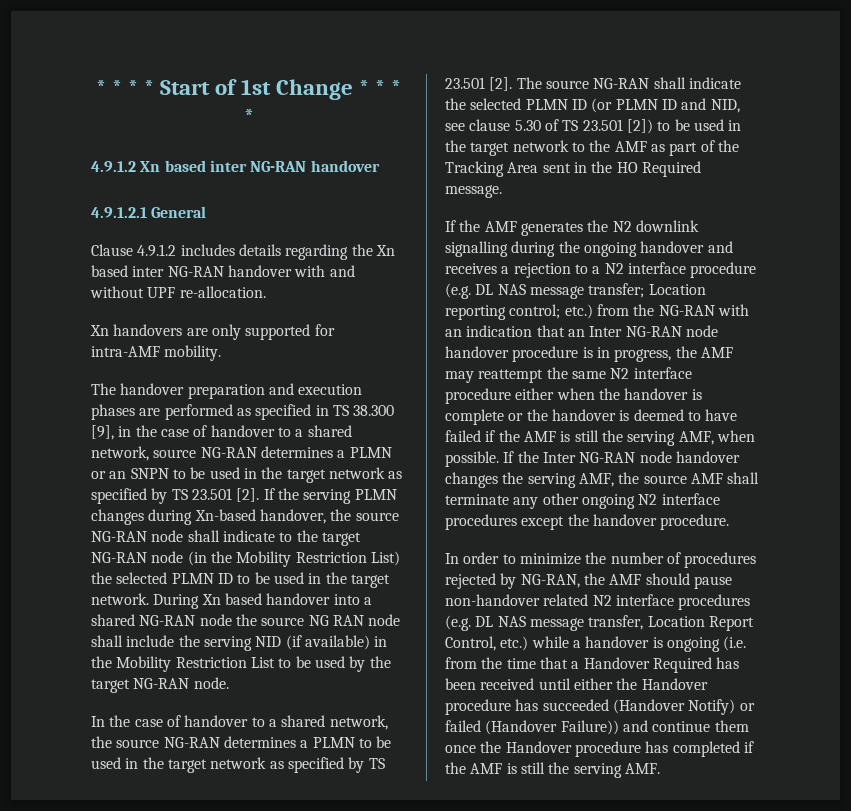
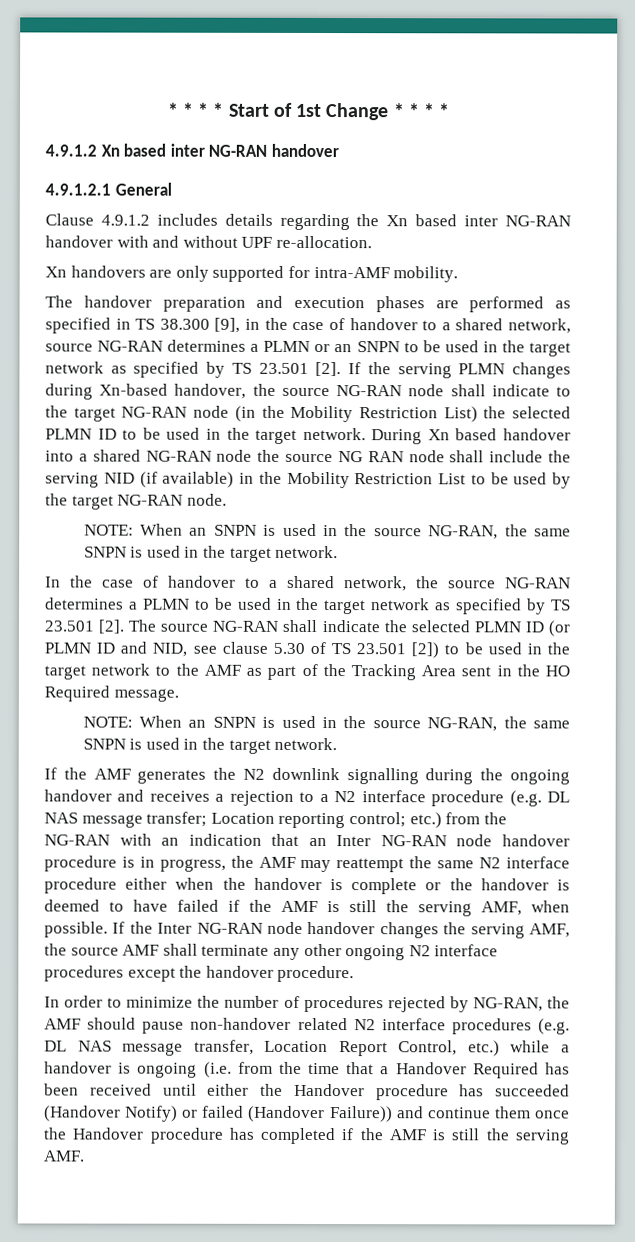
  During Xn based handover into a shared NG-RAN node the source NG RAN node shall include the serving NID (if available) in the Mobility Restriction List to be used by the target NG-RAN node.
+ NOTE: When an SNPN is used in the source NG-RAN, the same SNPN is used in the target network.
  The source NG-RAN shall indicate the selected PLMN ID (or PLMN ID and NID, see clause 5.30 of TS 23.501 [2]) to be used in the target network to the AMF as part of the Tracking Area sent in the HO Required message.
+ NOTE: When an SNPN is used in the source NG-RAN, the same SNPN is used in the target network.

